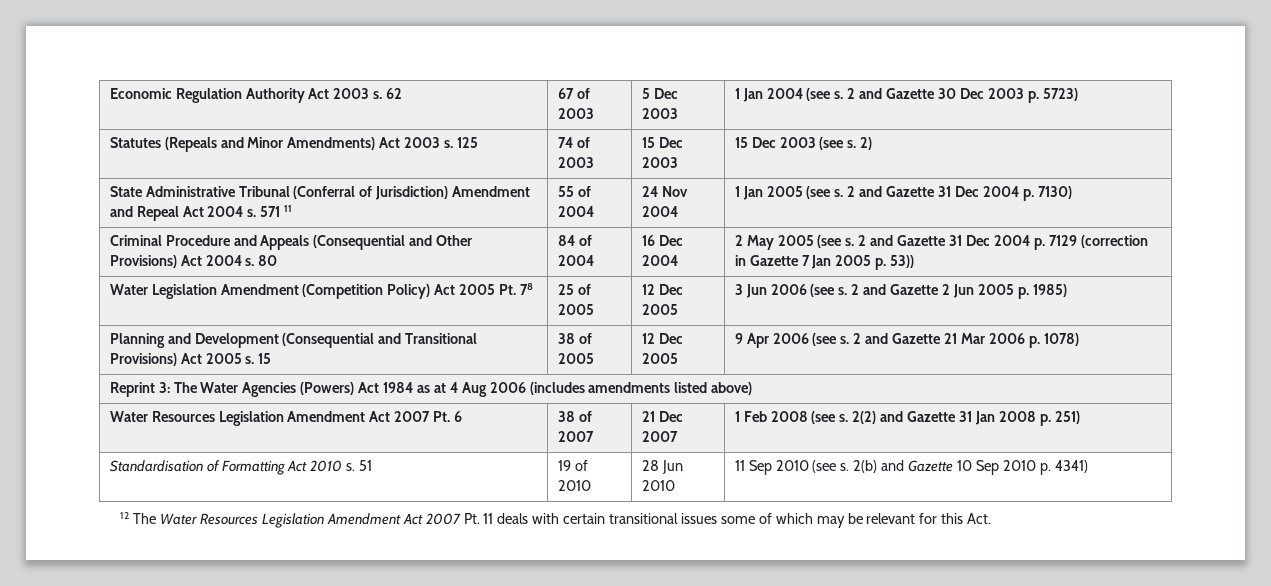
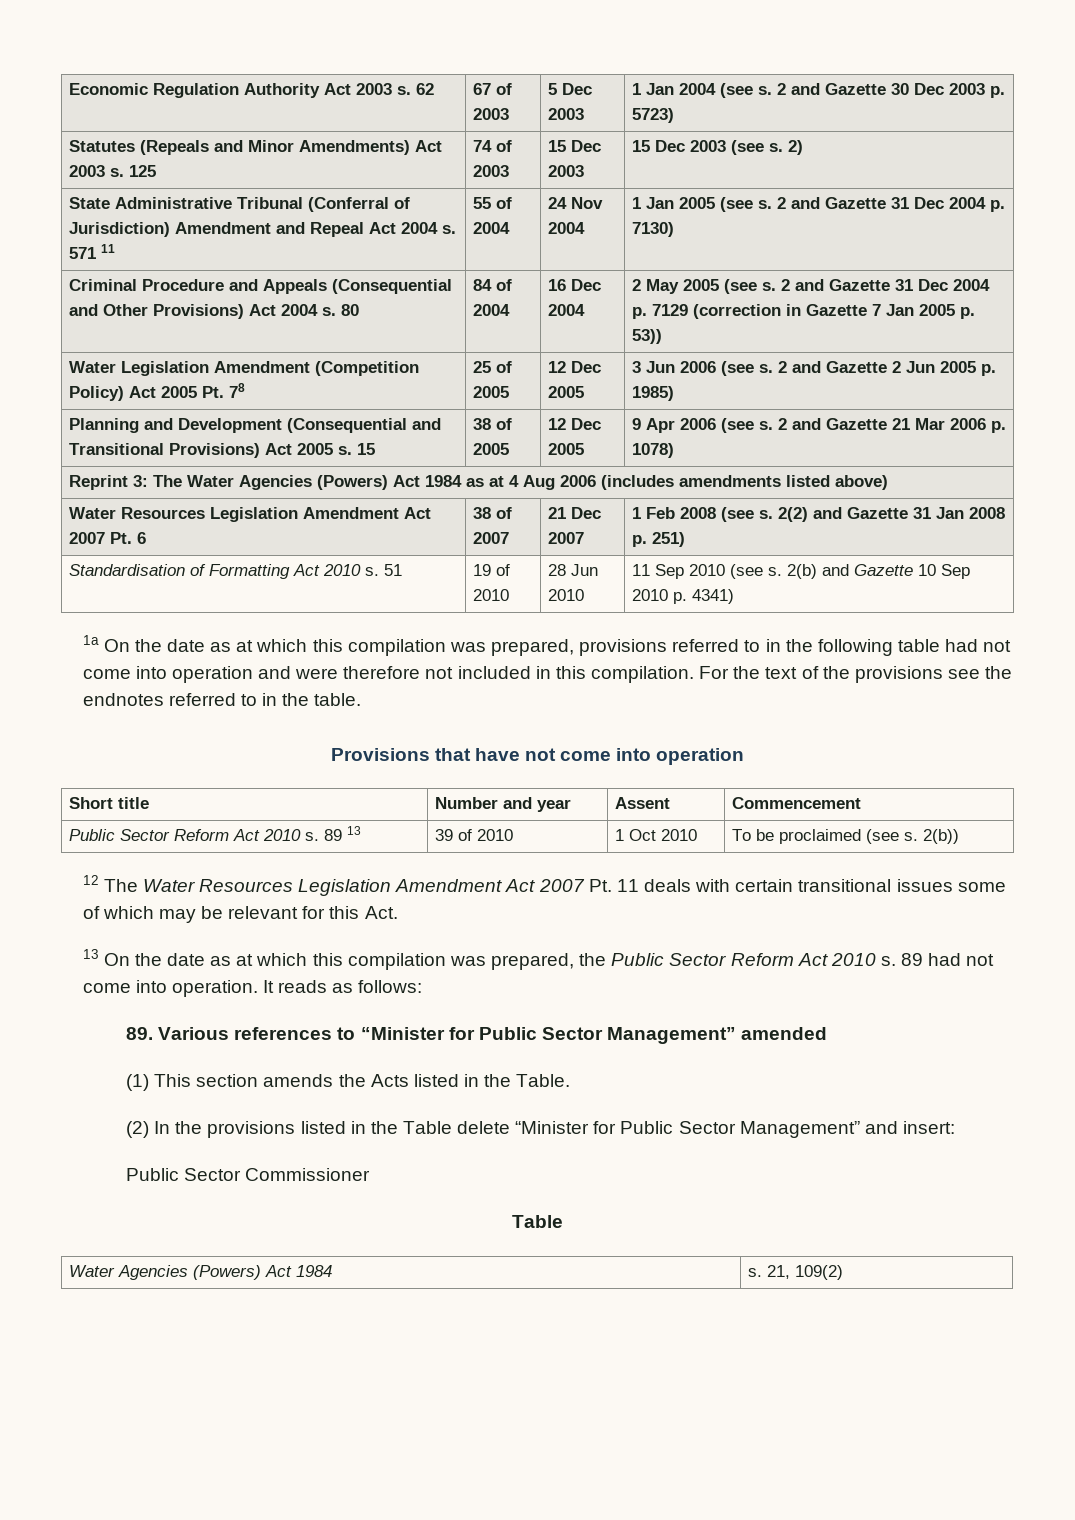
+ 1a On the date as at which this compilation was prepared, provisions referred to in the following table had not come into operation and were therefore not included in this compilation. For the text of the provisions see the endnotes referred to in the table.
+ Provisions that have not come into operation
+ Short title | Number and year | Assent | Commencement
+ Public Sector Reform Act 2010 s. 89 13 | 39 of 2010 | 1 Oct 2010 | To be proclaimed (see s. 2(b))
+ 13 On the date as at which this compilation was prepared, the Public Sector Reform Act 2010 s. 89 had not come into operation. It reads as follows:
+ 89. Various references to “Minister for Public Sector Management” amended
+ (1) This section amends the Acts listed in the Table.
+ (2) In the provisions listed in the Table delete “Minister for Public Sector Management” and insert:
+ Public Sector Commissioner
+ Table
+ Water Agencies (Powers) Act 1984 | s. 21, 109(2)

